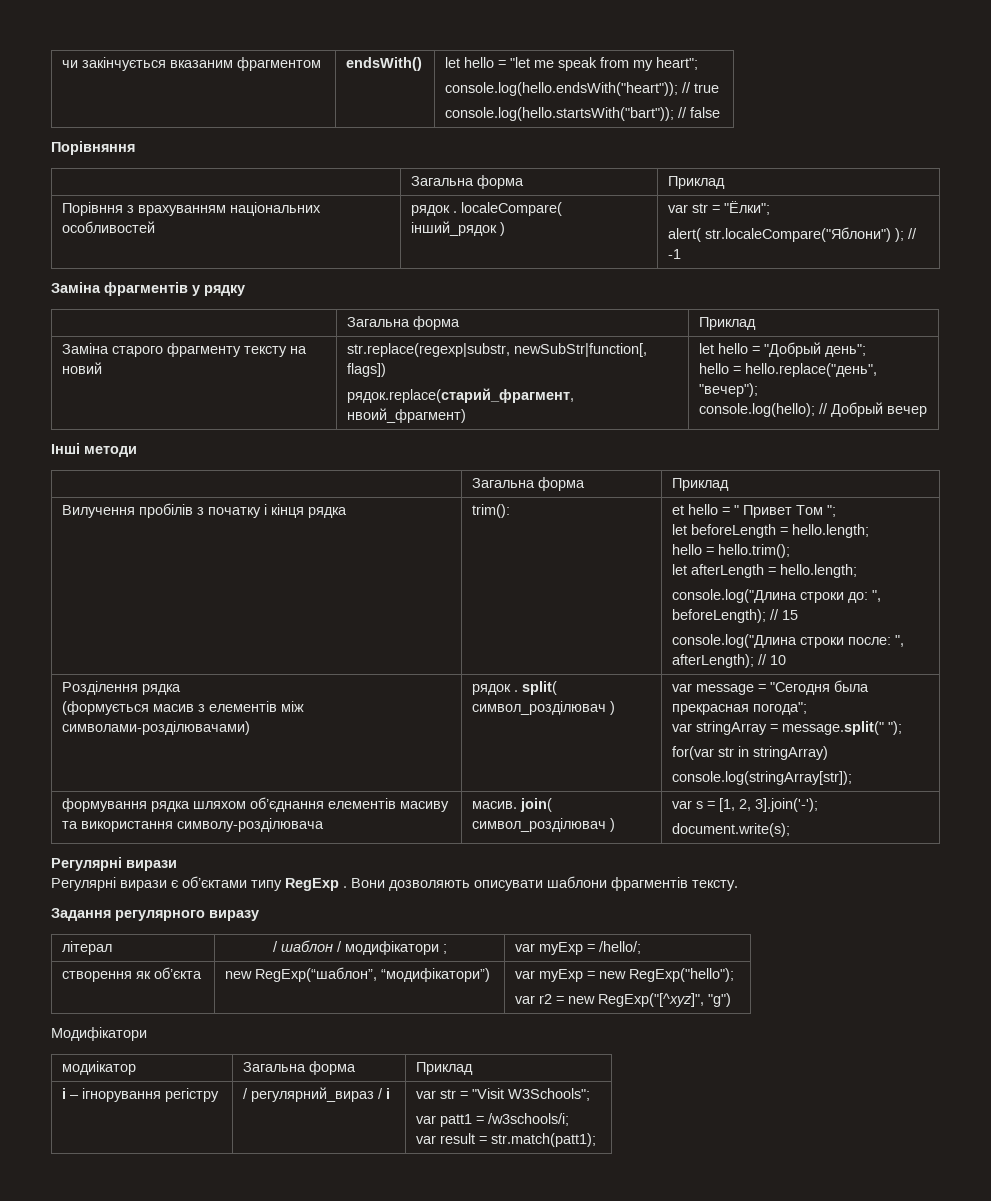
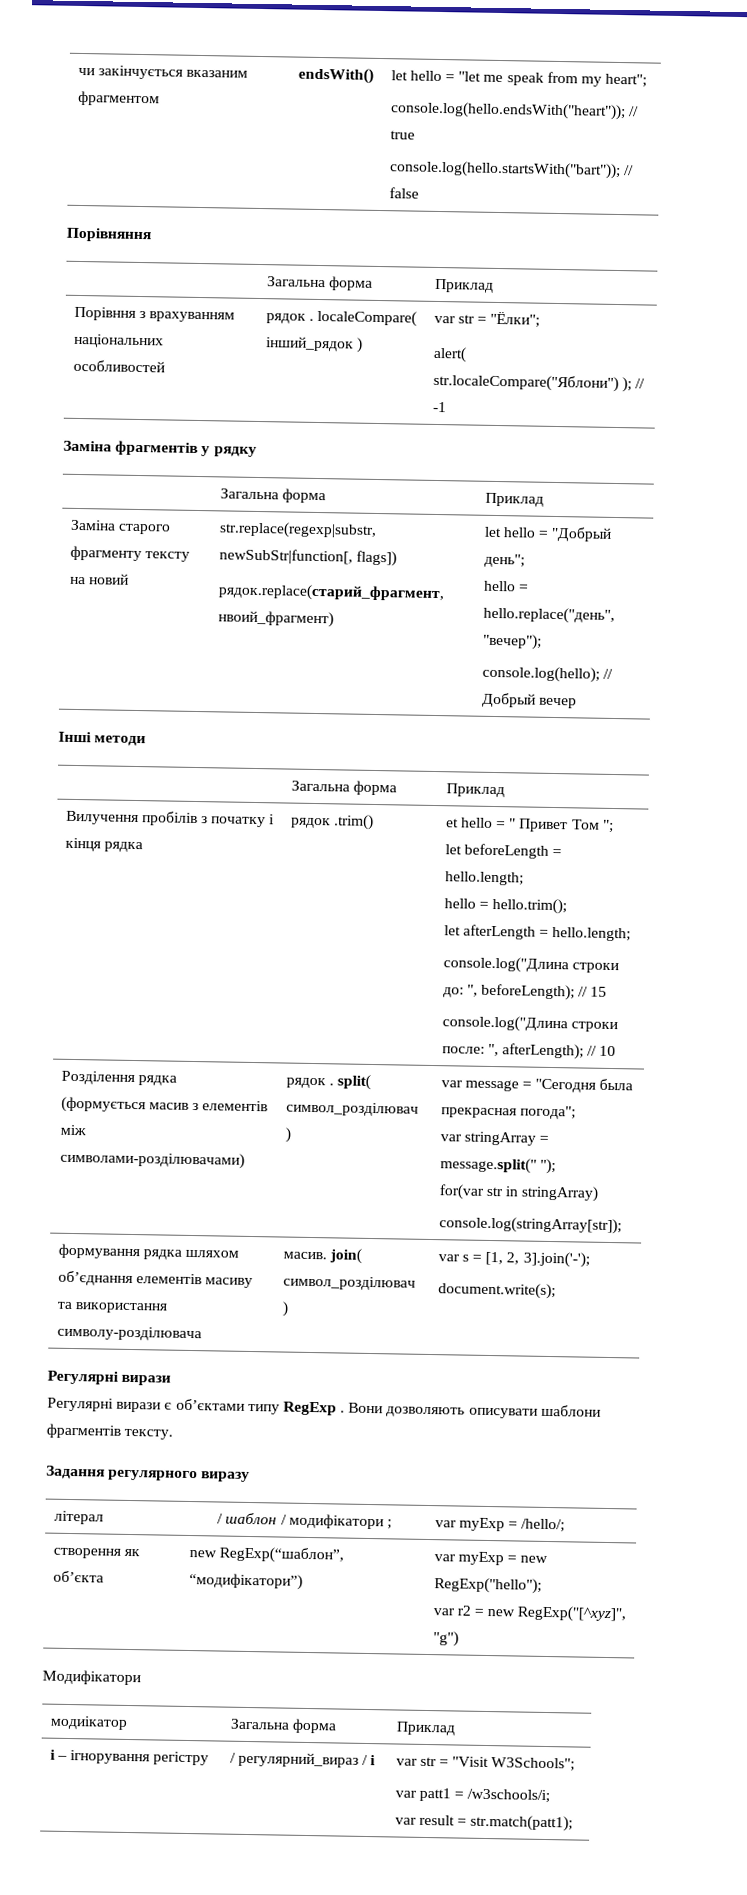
- Вилучення пробілів з початку і кінця рядка | trim(): | et hello = " Привет Том ";
+ Вилучення пробілів з початку і кінця рядка | рядок .trim() | et hello = " Привет Том ";

